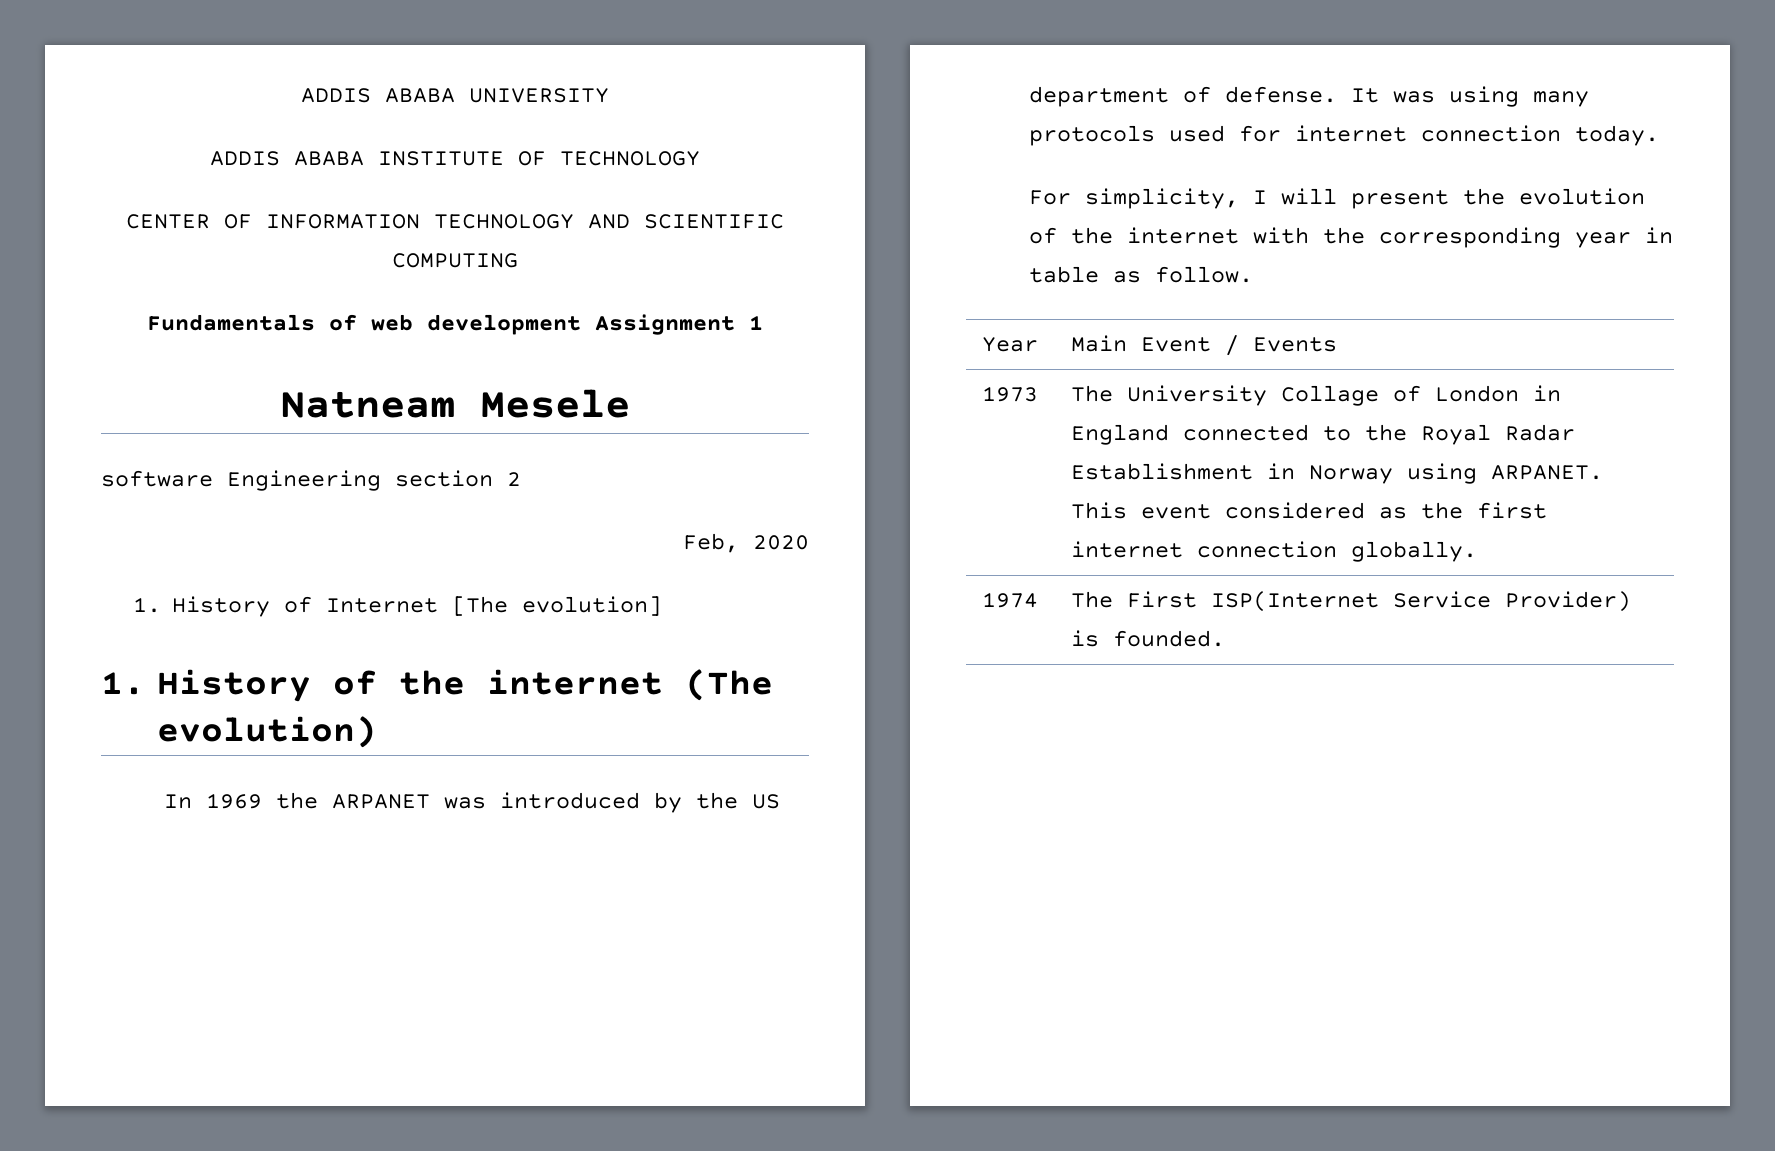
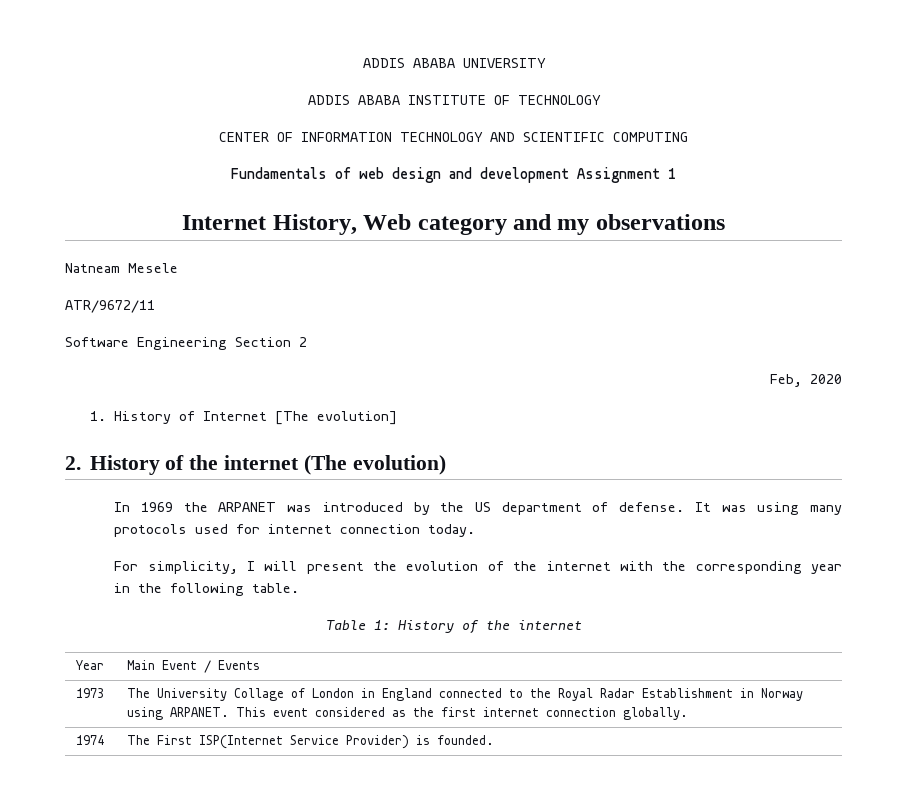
- Fundamentals of web development Assignment 1
+ Fundamentals of web design and development Assignment 1
+ Internet History, Web category and my observations
  Natneam Mesele
- software Engineering section 2
+ ATR/9672/11
+ Software Engineering Section 2
- 1. History of the internet (The evolution)
+ 2. History of the internet (The evolution)
- For simplicity, I will present the evolution of the internet with the corresponding year in table as follow.
+ For simplicity, I will present the evolution of the internet with the corresponding year in the following table.
+ Table 1: History of the internet

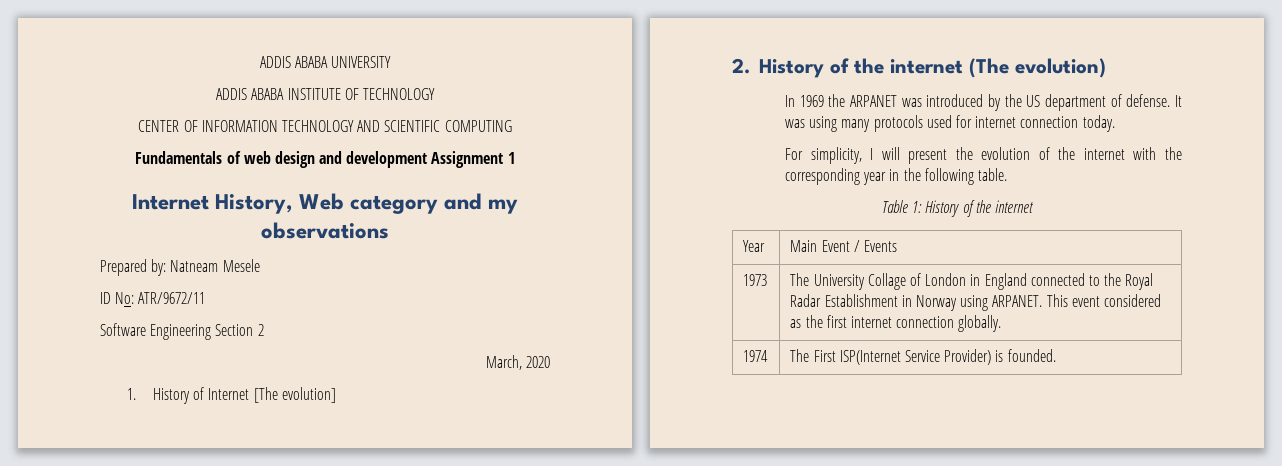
- Natneam Mesele
+ Prepared by: Natneam Mesele
- ATR/9672/11
+ ID No: ATR/9672/11
- Feb, 2020
+ March, 2020

